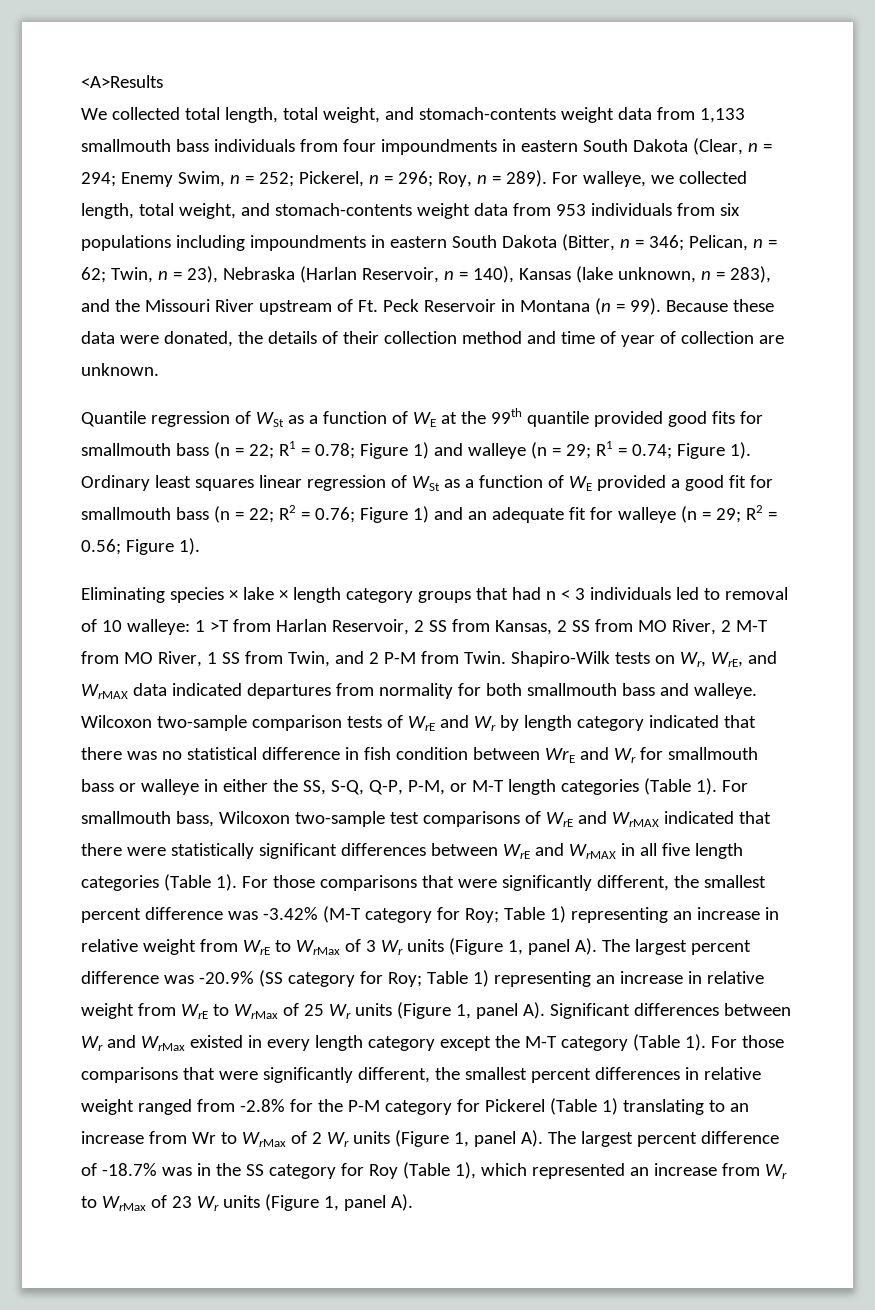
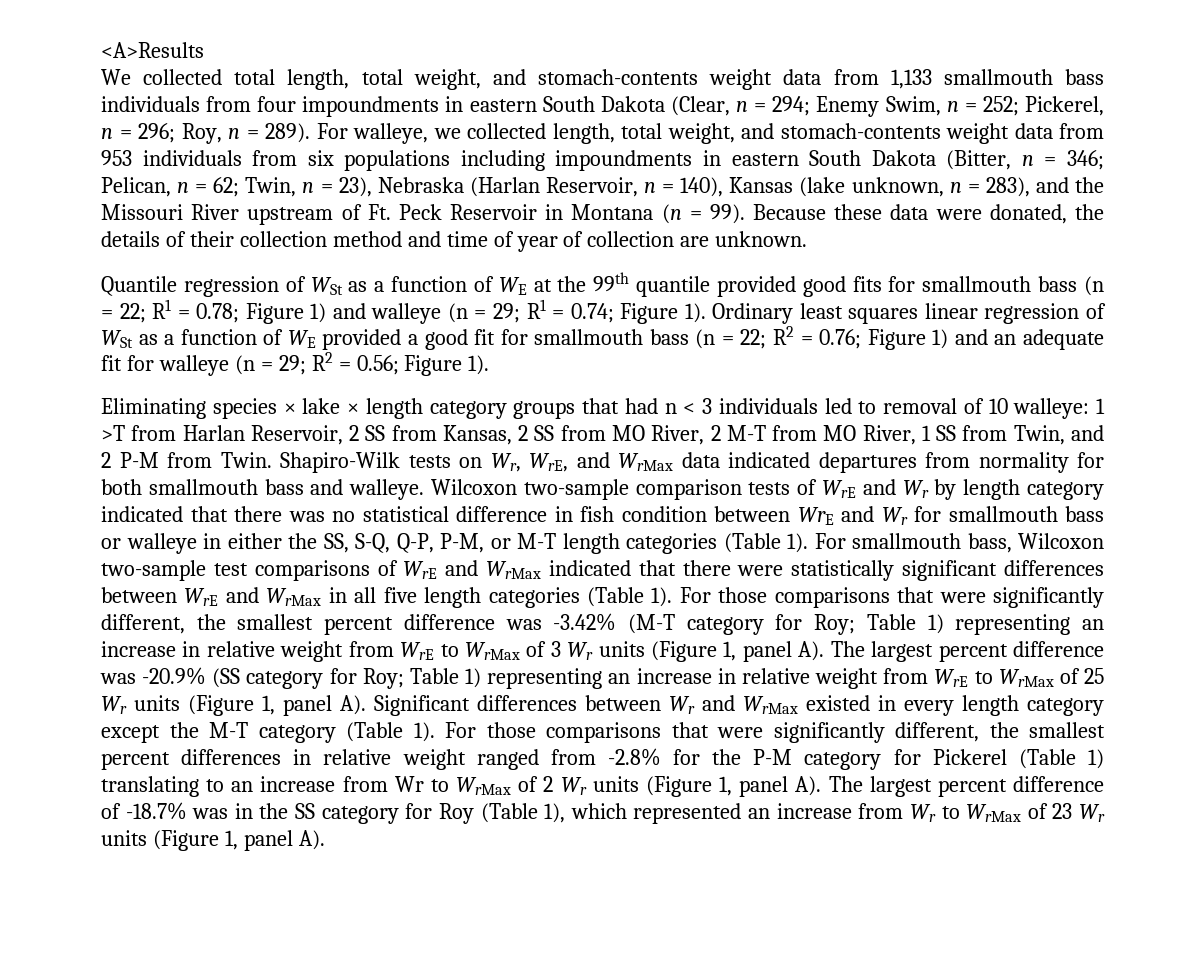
- Shapiro-Wilk tests on Wr, WrE, and WrMAX data indicated departures from normality for both smallmouth bass and walleye.
+ Shapiro-Wilk tests on Wr, WrE, and WrMax data indicated departures from normality for both smallmouth bass and walleye.
- For smallmouth bass, Wilcoxon two-sample test comparisons of WrE and WrMAX indicated that there were statistically significant differences between WrE and WrMAX in all five length categories (Table 1).
+ For smallmouth bass, Wilcoxon two-sample test comparisons of WrE and WrMax indicated that there were statistically significant differences between WrE and WrMax in all five length categories (Table 1).

